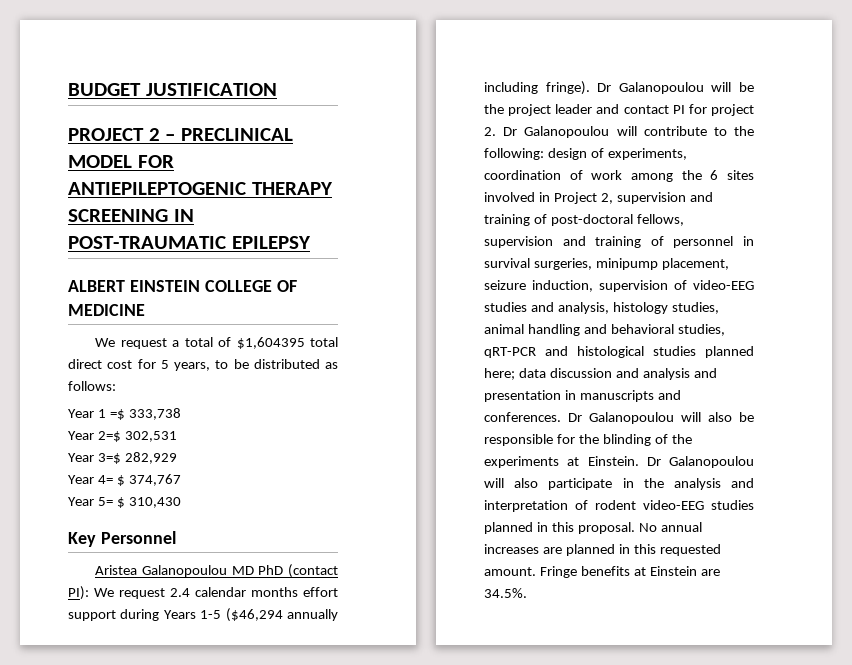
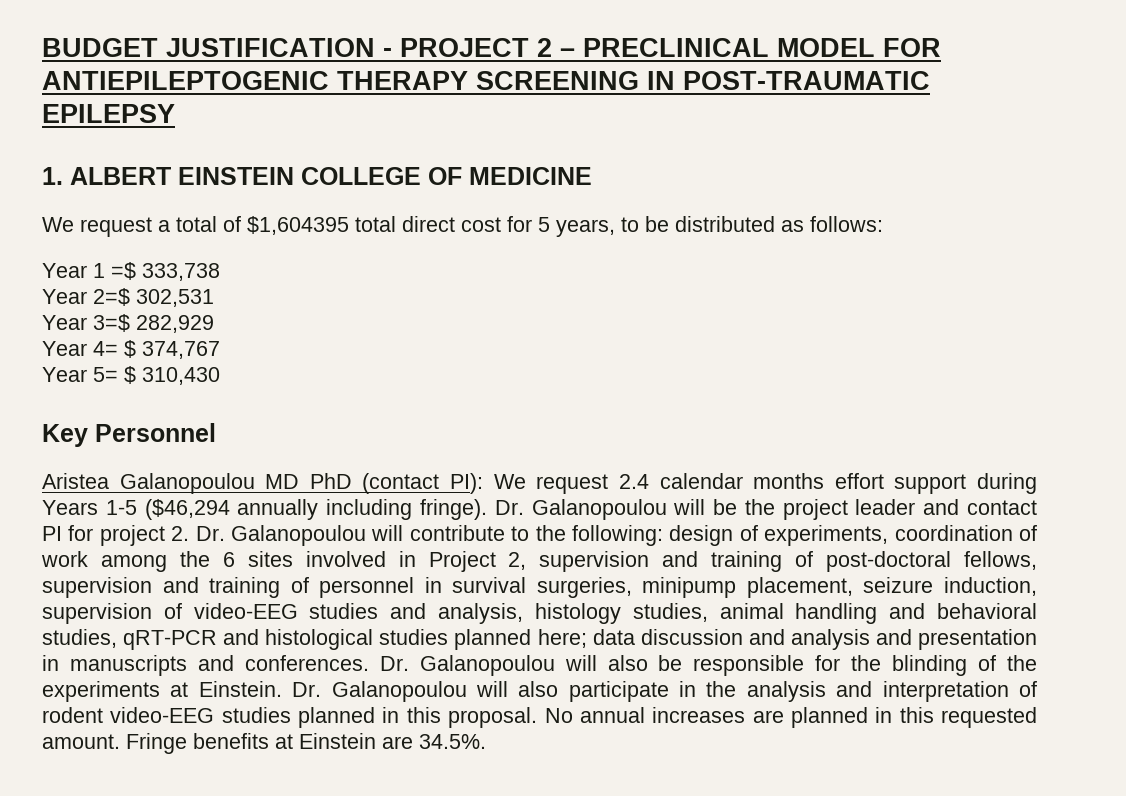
- BUDGET JUSTIFICATION
- PROJECT 2 – PRECLINICAL MODEL FOR ANTIEPILEPTOGENIC THERAPY SCREENING IN POST-TRAUMATIC EPILEPSY
+ BUDGET JUSTIFICATION - PROJECT 2 – PRECLINICAL MODEL FOR ANTIEPILEPTOGENIC THERAPY SCREENING IN POST-TRAUMATIC EPILEPSY
- ALBERT EINSTEIN COLLEGE OF MEDICINE
+ 1. ALBERT EINSTEIN COLLEGE OF MEDICINE
- Dr Galanopoulou will be the project leader and contact PI for project 2. Dr Galanopoulou will contribute to the following:
+ Dr. Galanopoulou will be the project leader and contact PI for project 2. Dr. Galanopoulou will contribute to the following:
- Dr Galanopoulou will also be responsible for the blinding of the experiments at Einstein.
+ Dr. Galanopoulou will also be responsible for the blinding of the experiments at Einstein.
- Dr Galanopoulou will also participate in the analysis and interpretation of rodent video-EEG studies planned in this proposal.
+ Dr. Galanopoulou will also participate in the analysis and interpretation of rodent video-EEG studies planned in this proposal.

